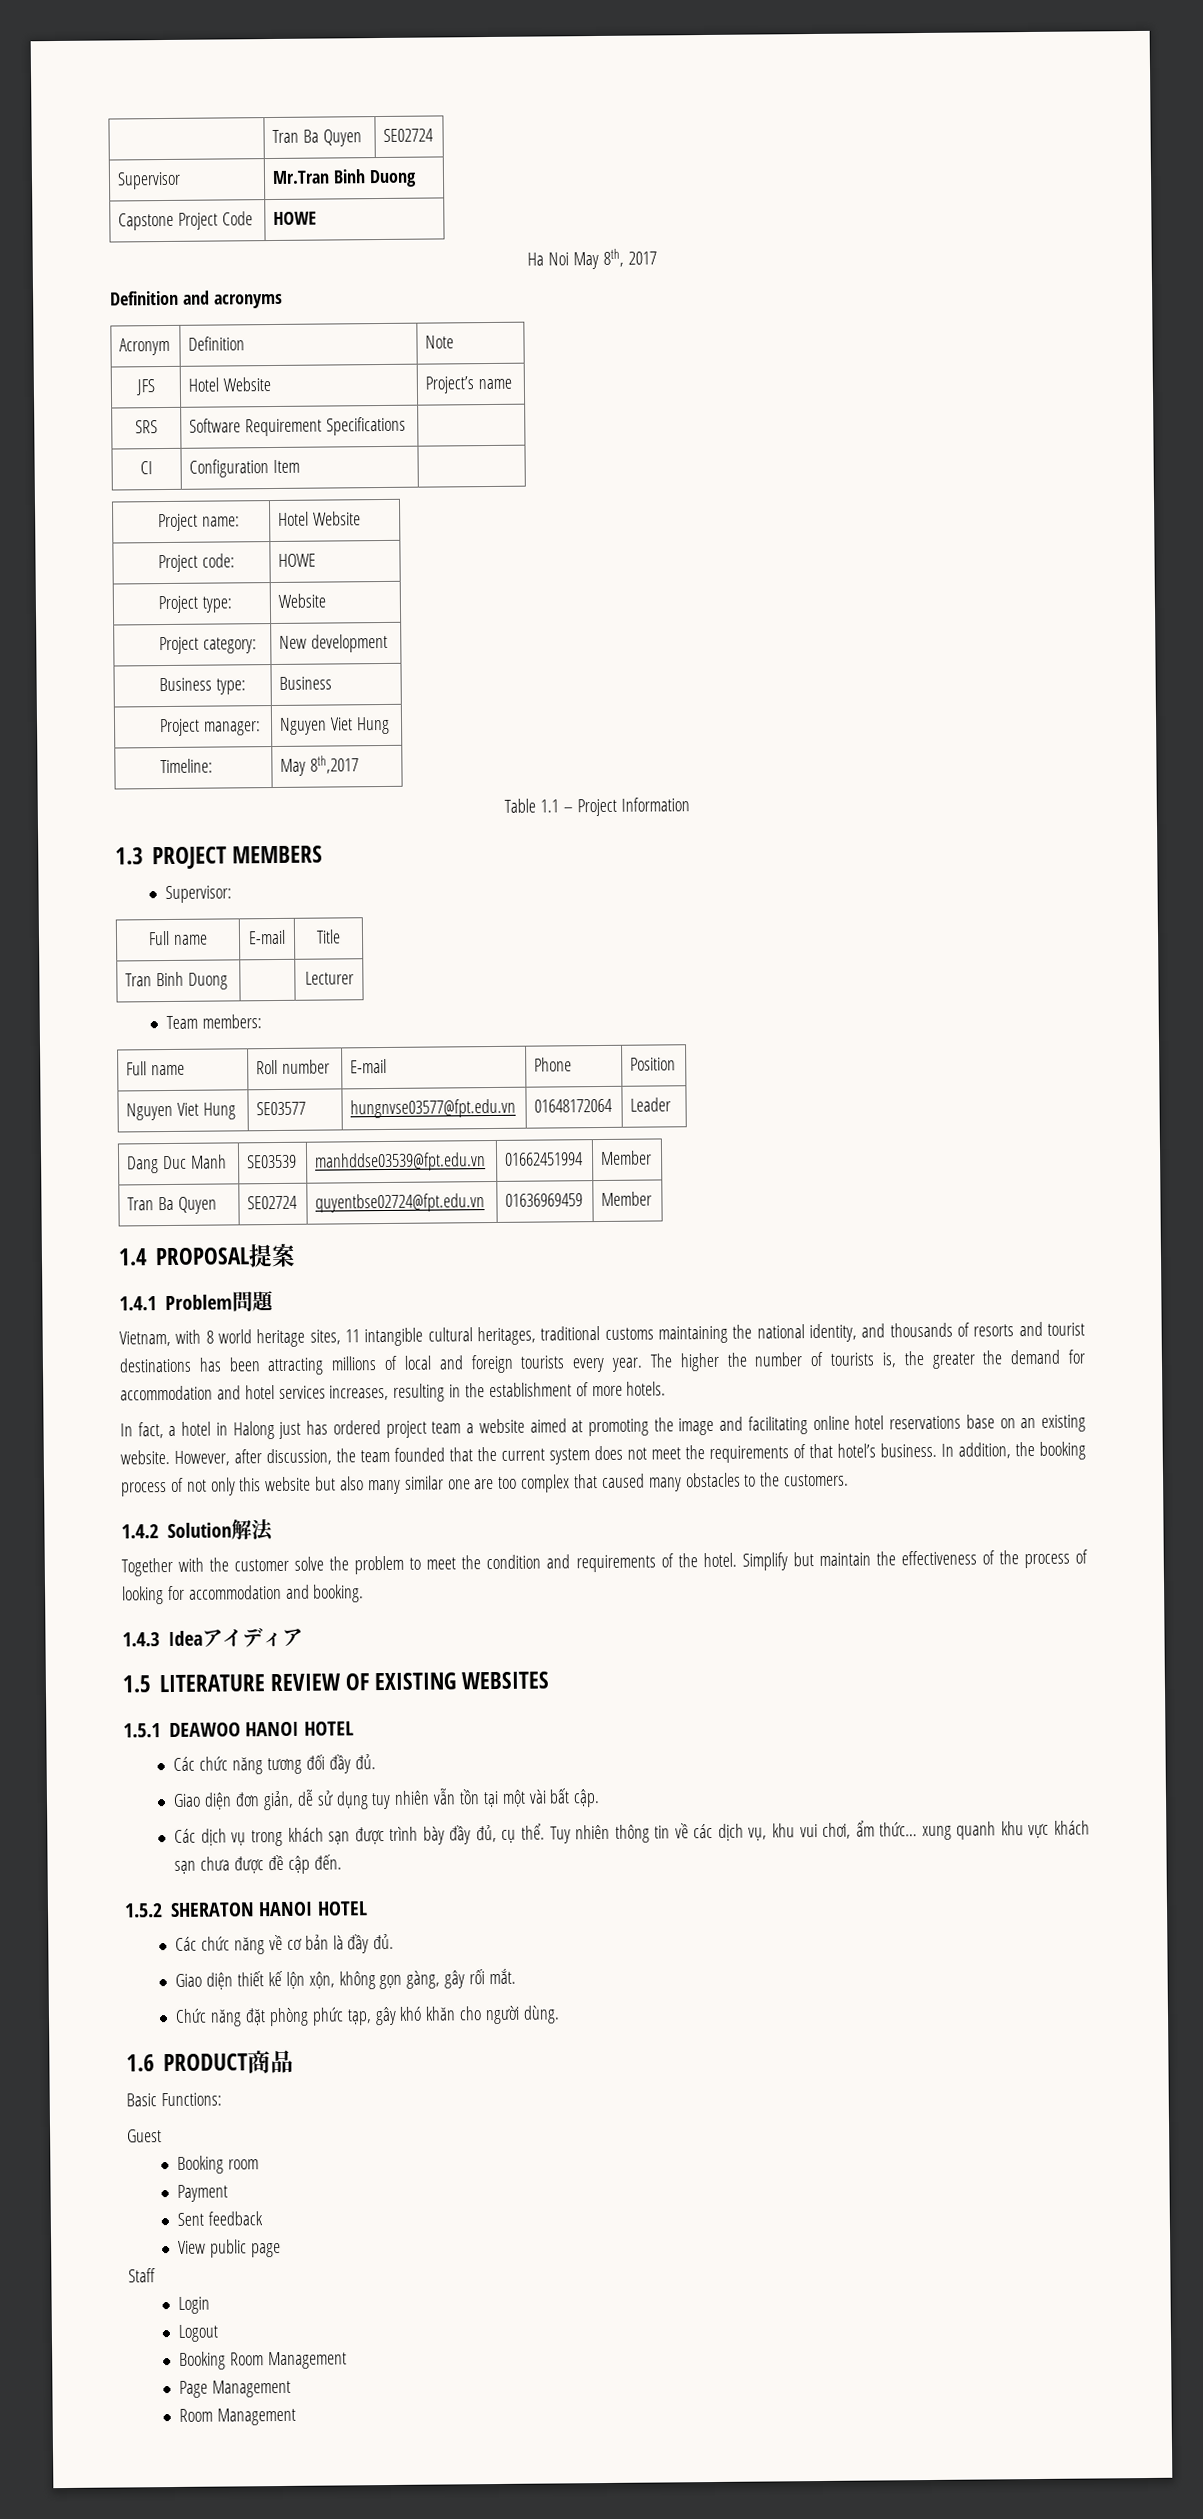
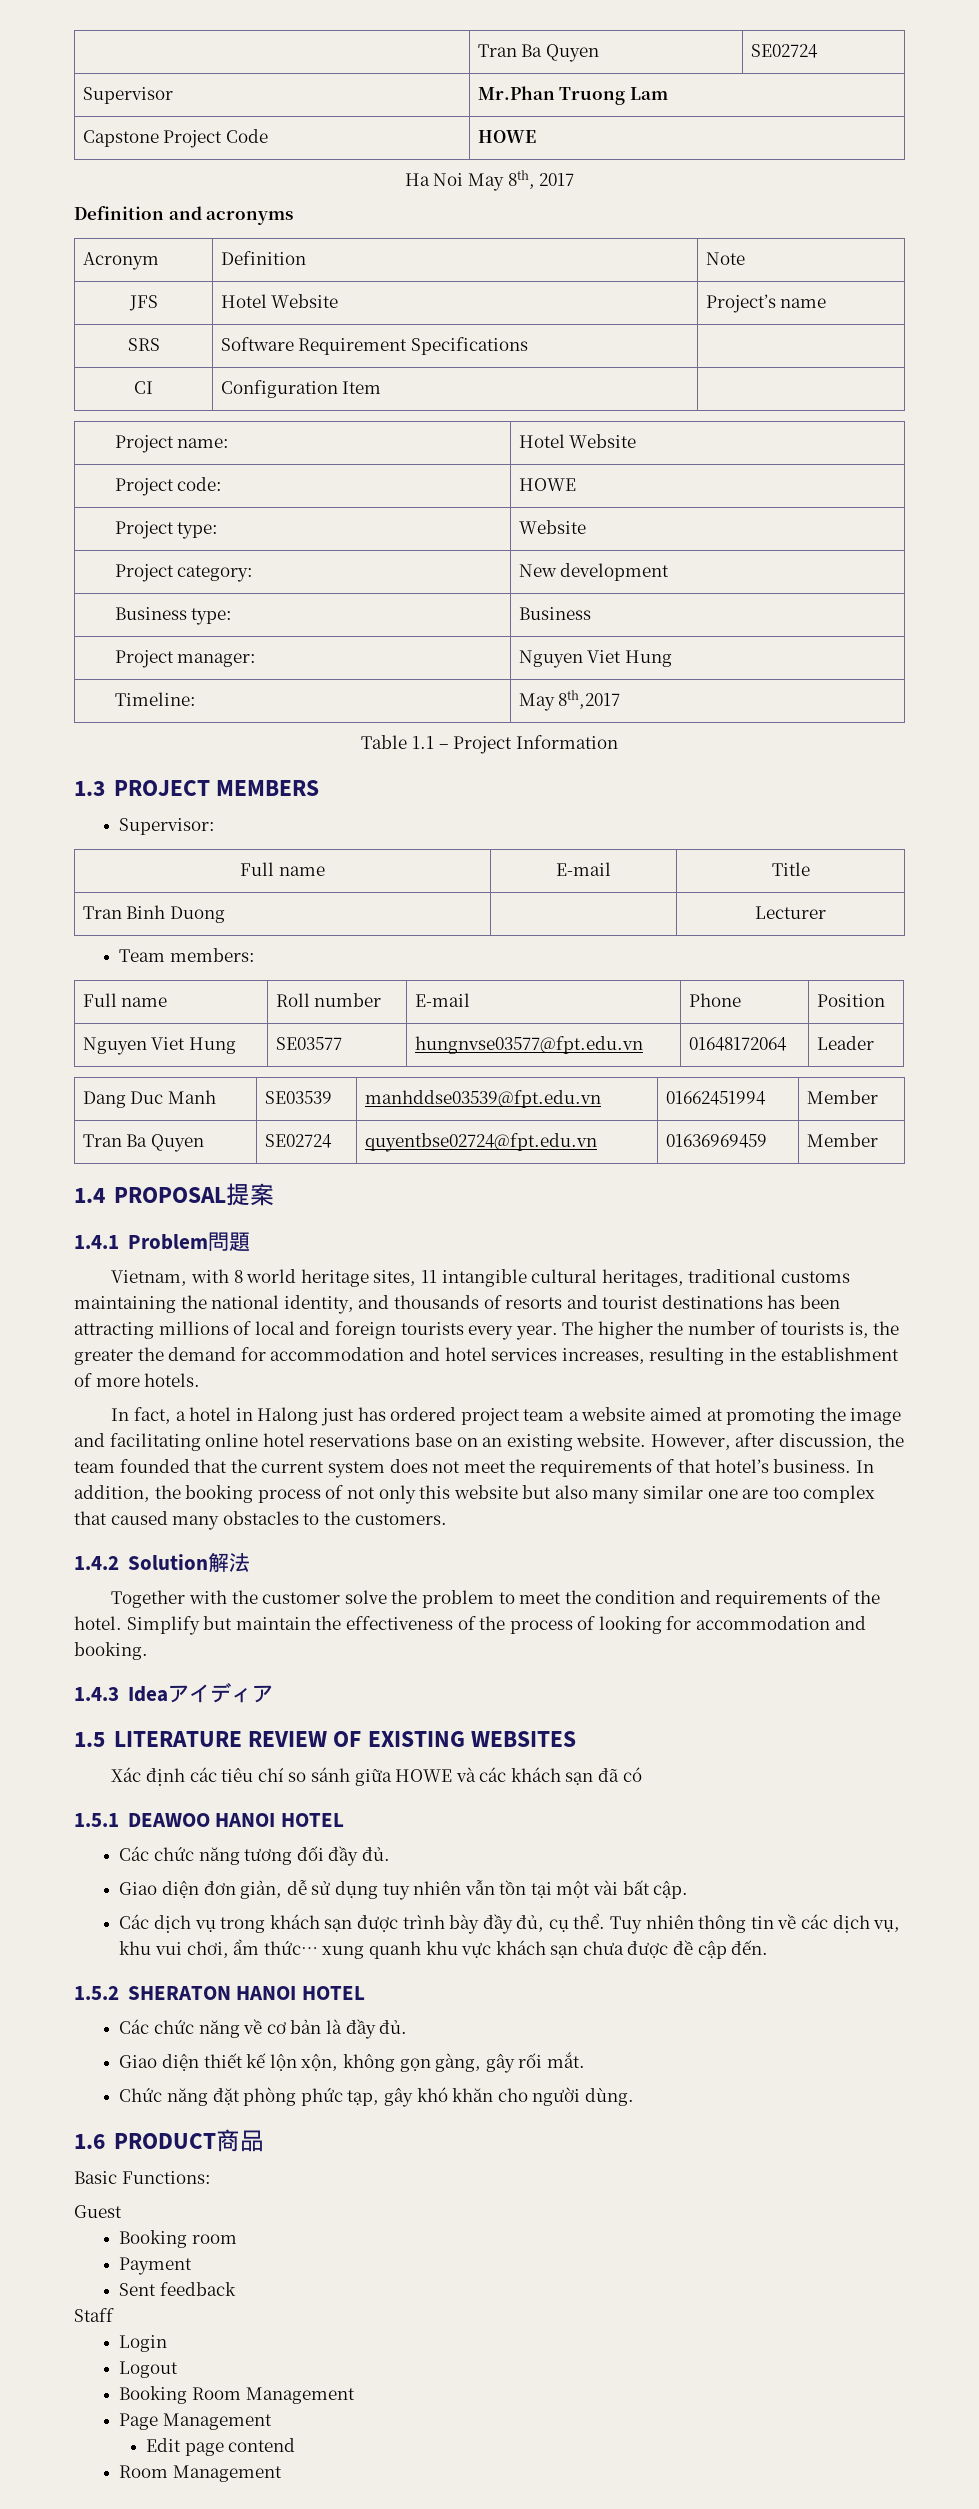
- Supervisor | Mr.Tran Binh Duong
+ Supervisor | Mr.Phan Truong Lam
+ Xác định các tiêu chí so sánh giữa HOWE và các khách sạn đã có
- View public page
+ Edit page contend

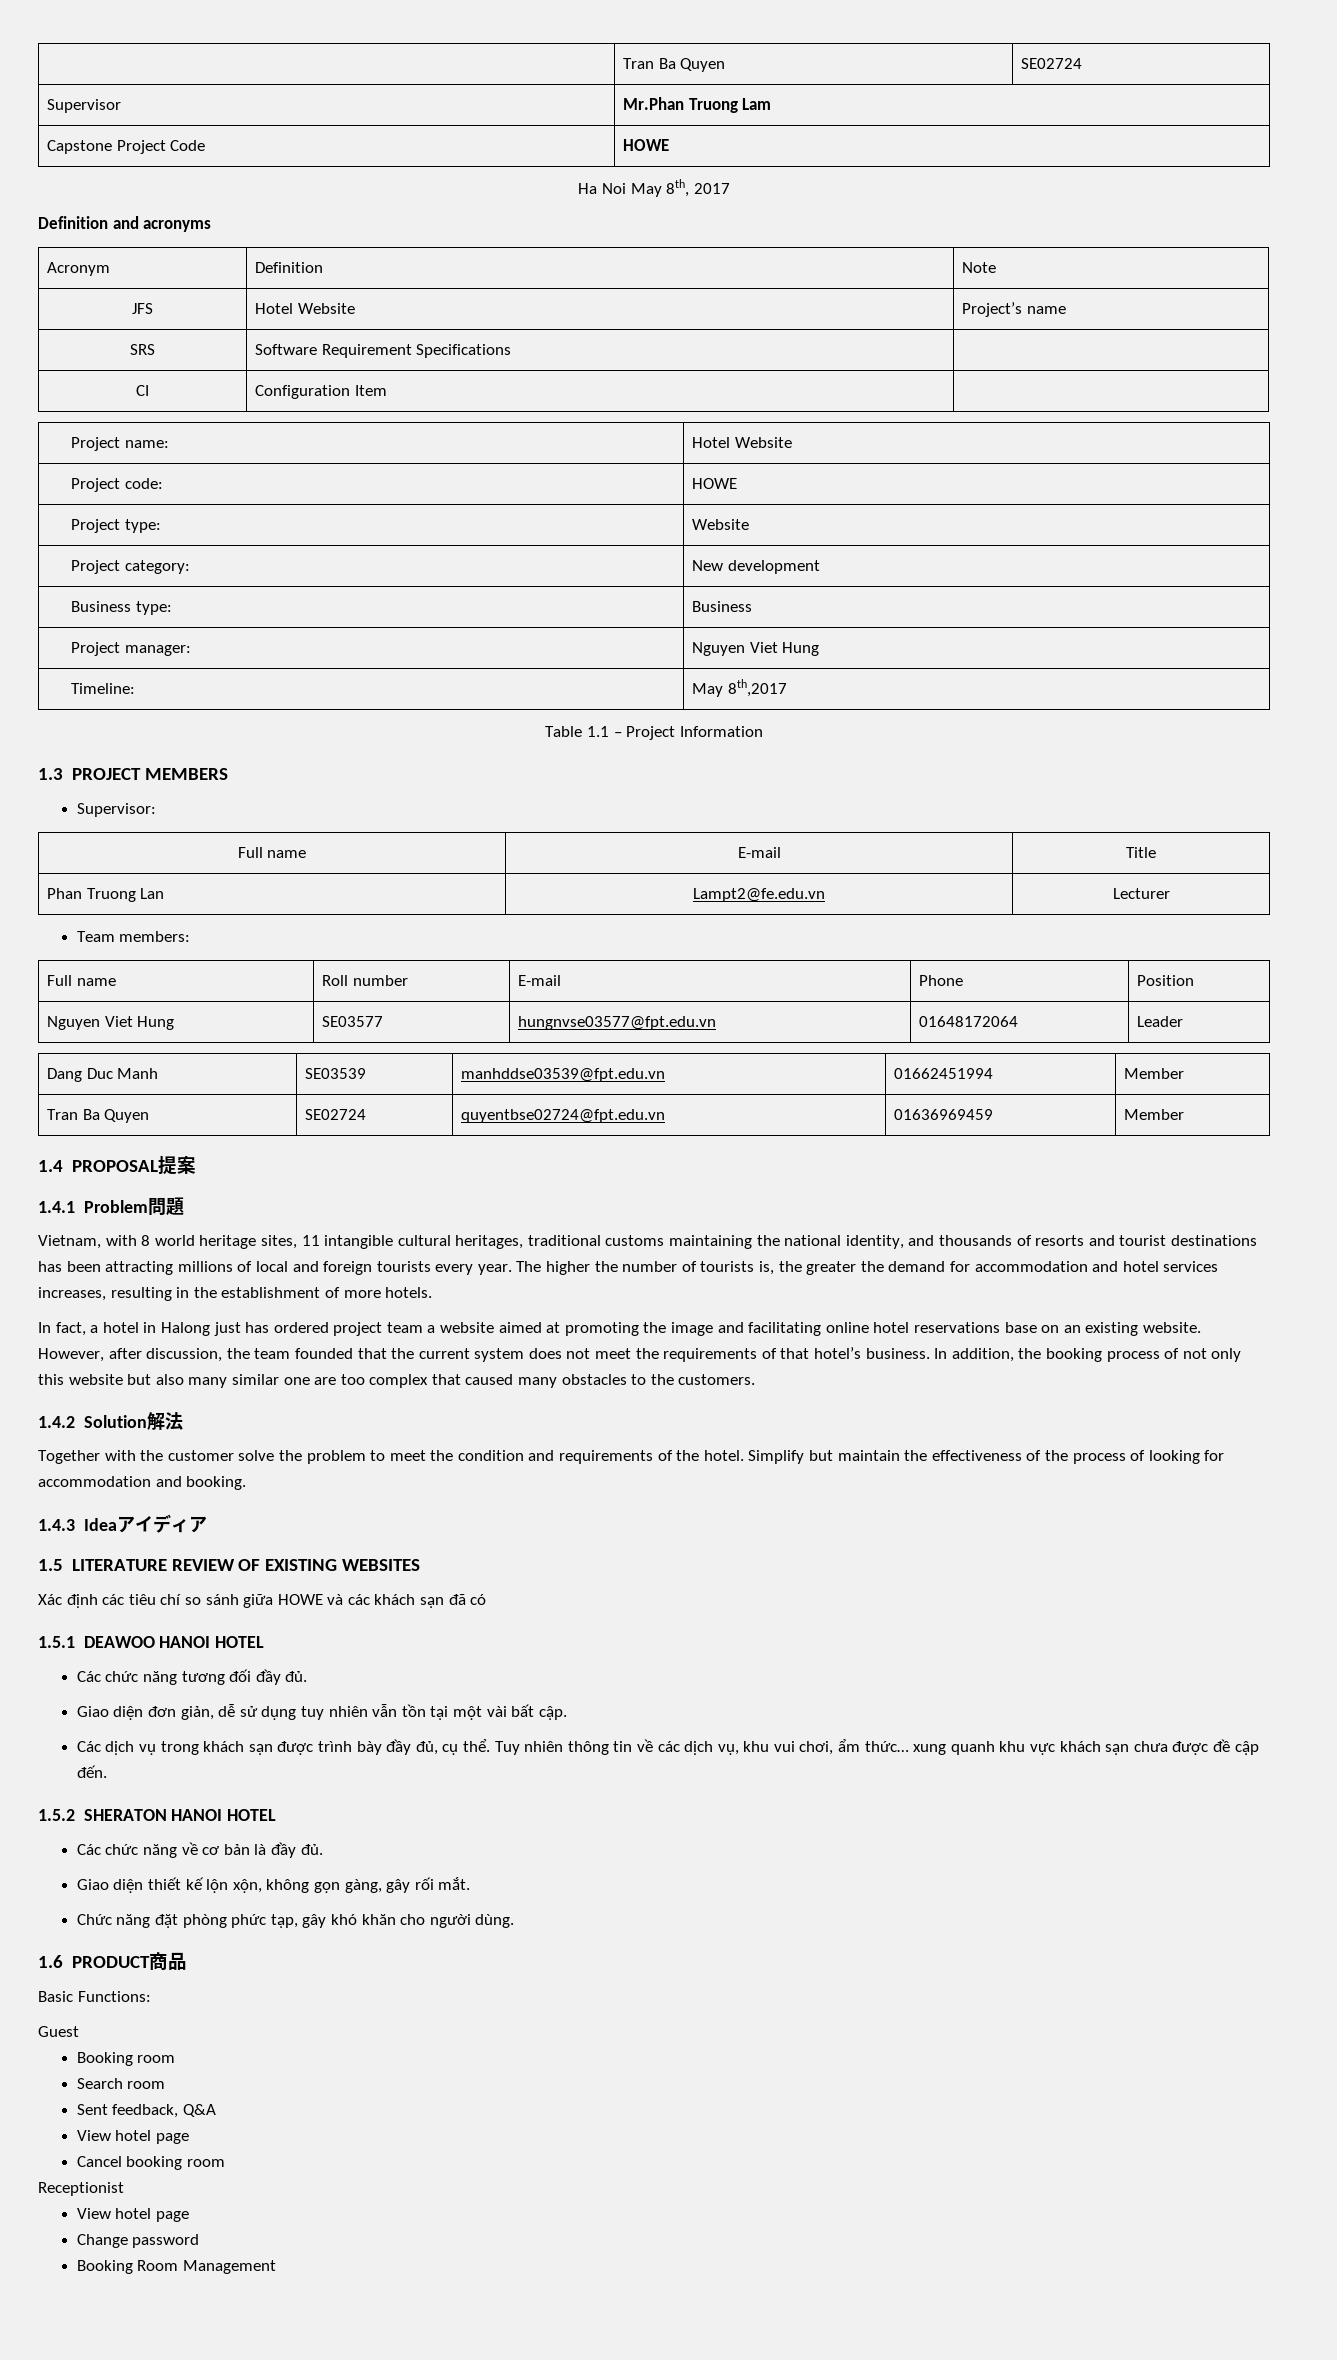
- Tran Binh Duong | | Lecturer
+ Phan Truong Lan | Lampt2@fe.edu.vn | Lecturer
- Payment
+ Search room
- Sent feedback
- Staff
- Login
- Logout
+ Sent feedback, Q&A
+ View hotel page
+ Cancel booking room
+ Receptionist
+ View hotel page
+ Change password
  Booking Room Management
- Page Management
- Edit page contend
- Room Management

